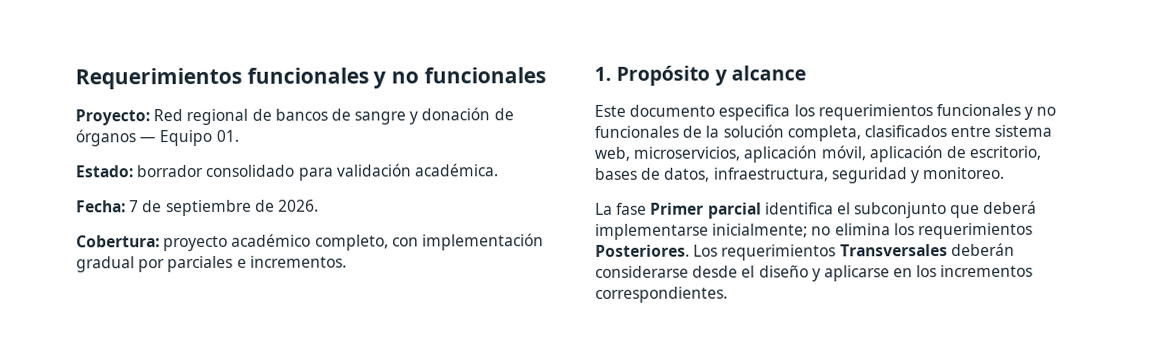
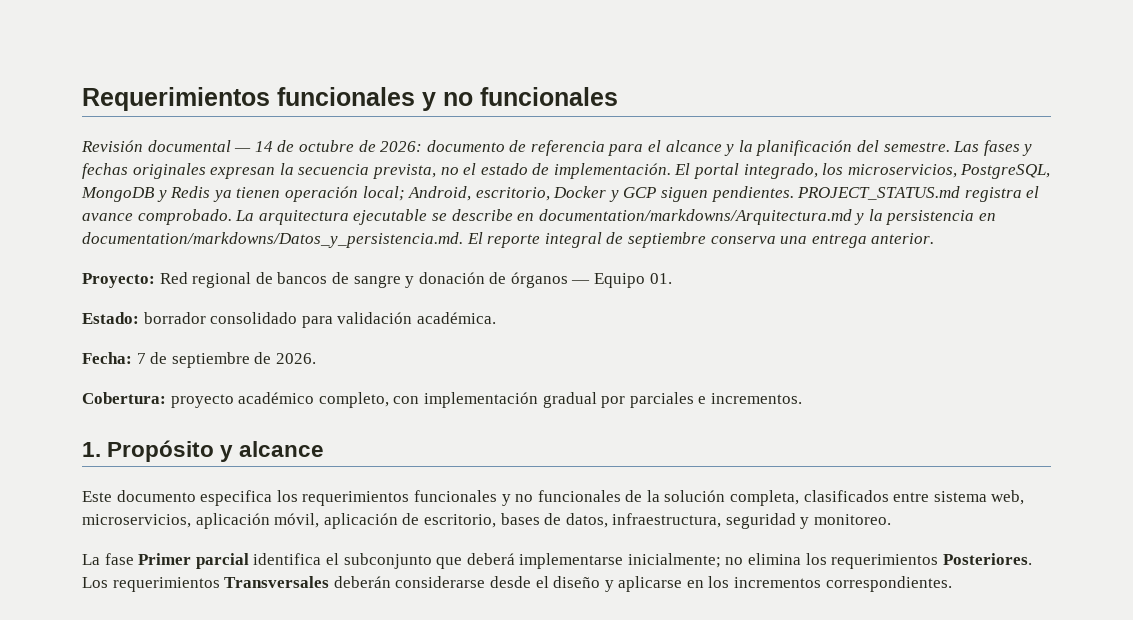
+ Revisión documental — 14 de octubre de 2026: documento de referencia para el alcance y la planificación del semestre. Las fases y fechas originales expresan la secuencia prevista, no el estado de implementación. El portal integrado, los microservicios, PostgreSQL, MongoDB y Redis ya tienen operación local; Android, escritorio, Docker y GCP siguen pendientes. PROJECT_STATUS.md registra el avance comprobado. La arquitectura ejecutable se describe en documentation/markdowns/Arquitectura.md y la persistencia en documentation/markdowns/Datos_y_persistencia.md. El reporte integral de septiembre conserva una entrega anterior.

